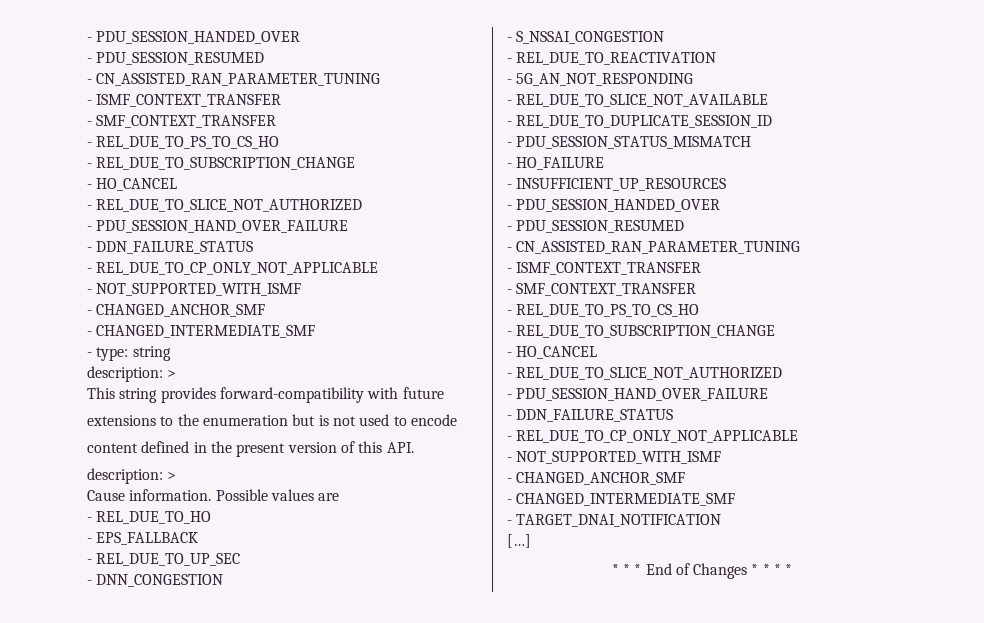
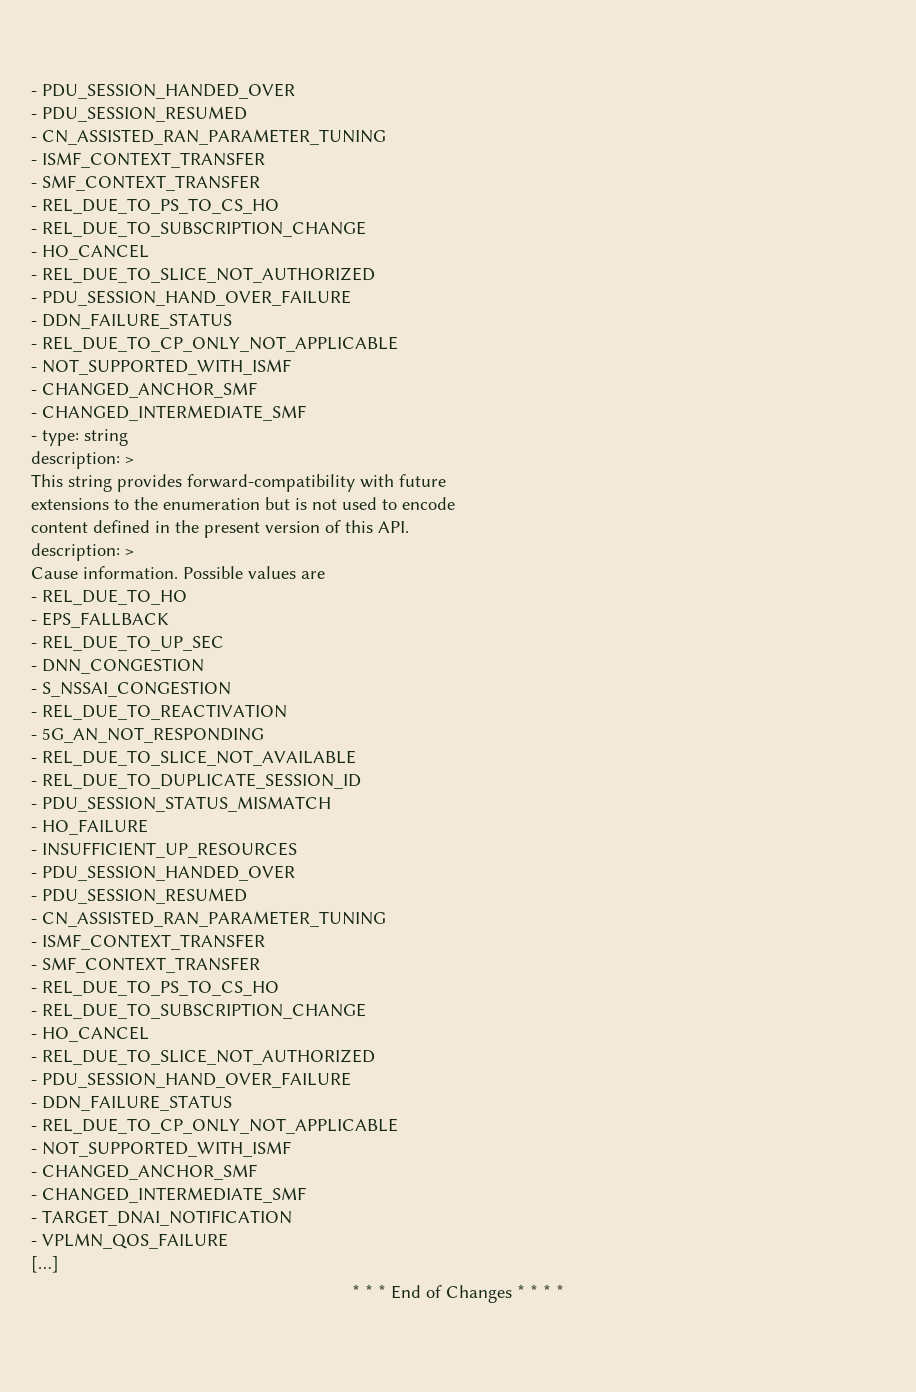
+ - VPLMN_QOS_FAILURE

